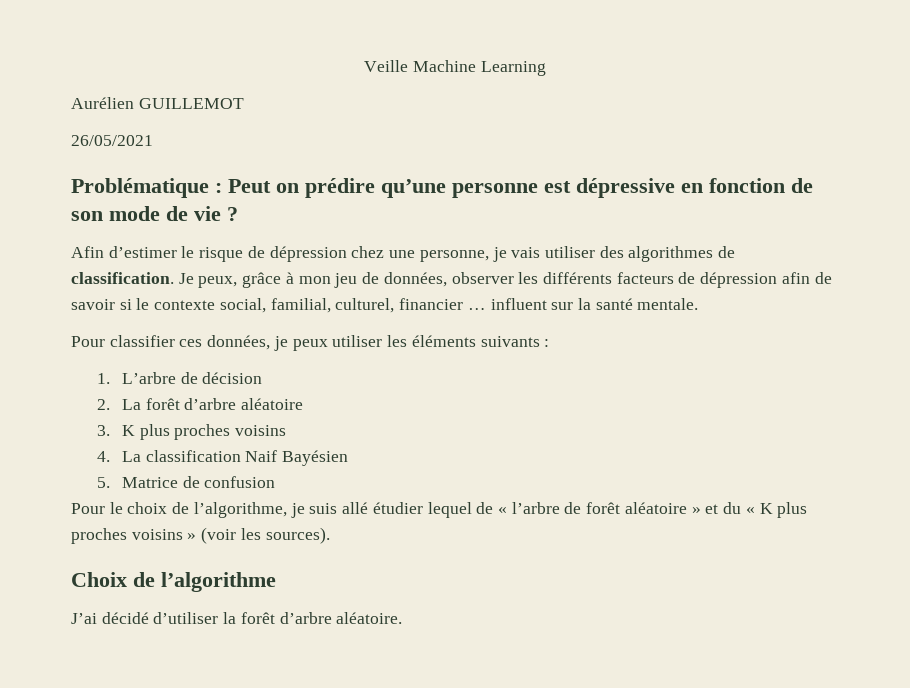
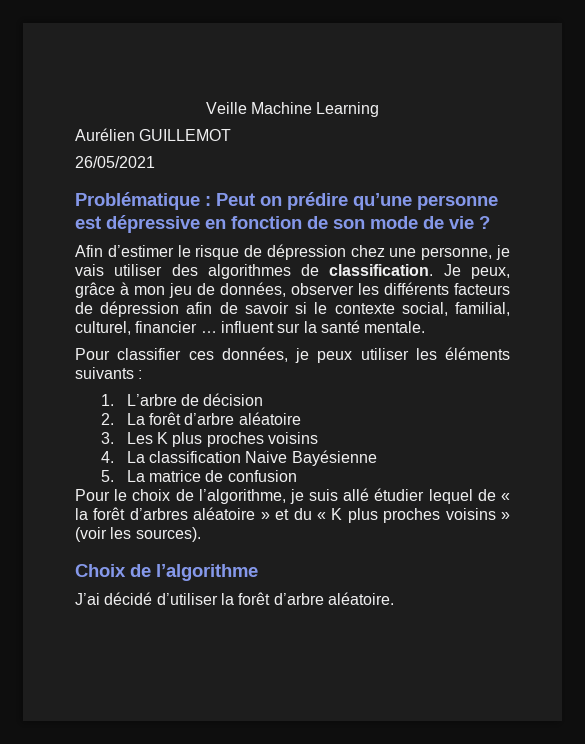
- 3. K plus proches voisins
+ 3. Les K plus proches voisins
- 4. La classification Naif Bayésien
+ 4. La classification Naive Bayésienne
- 5. Matrice de confusion
+ 5. La matrice de confusion
- Pour le choix de l’algorithme, je suis allé étudier lequel de « l’arbre de forêt aléatoire » et du « K plus proches voisins » (voir les sources).
+ Pour le choix de l’algorithme, je suis allé étudier lequel de « la forêt d’arbres aléatoire » et du « K plus proches voisins » (voir les sources).

